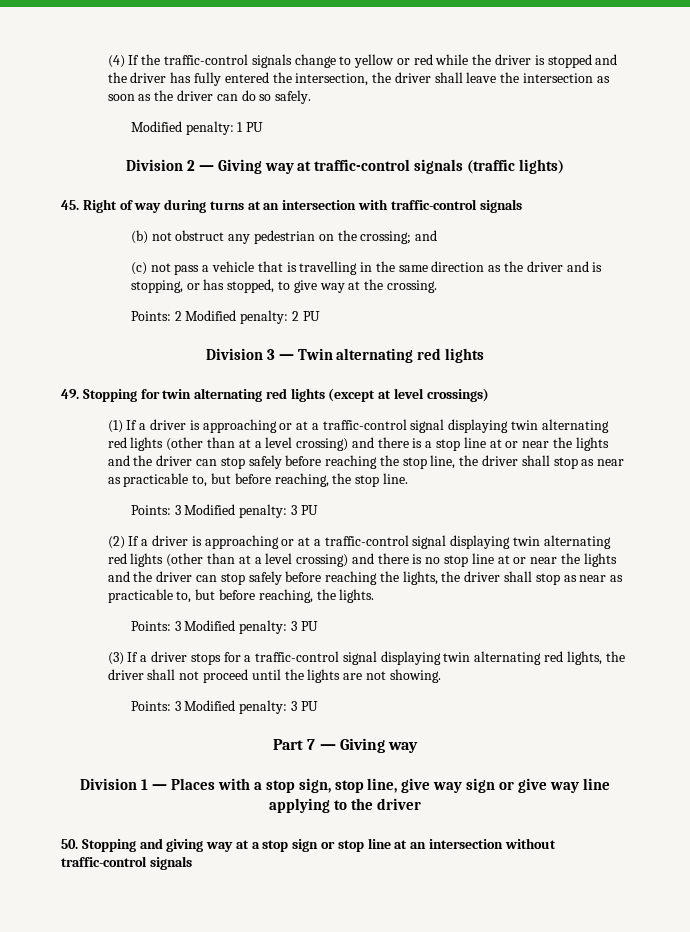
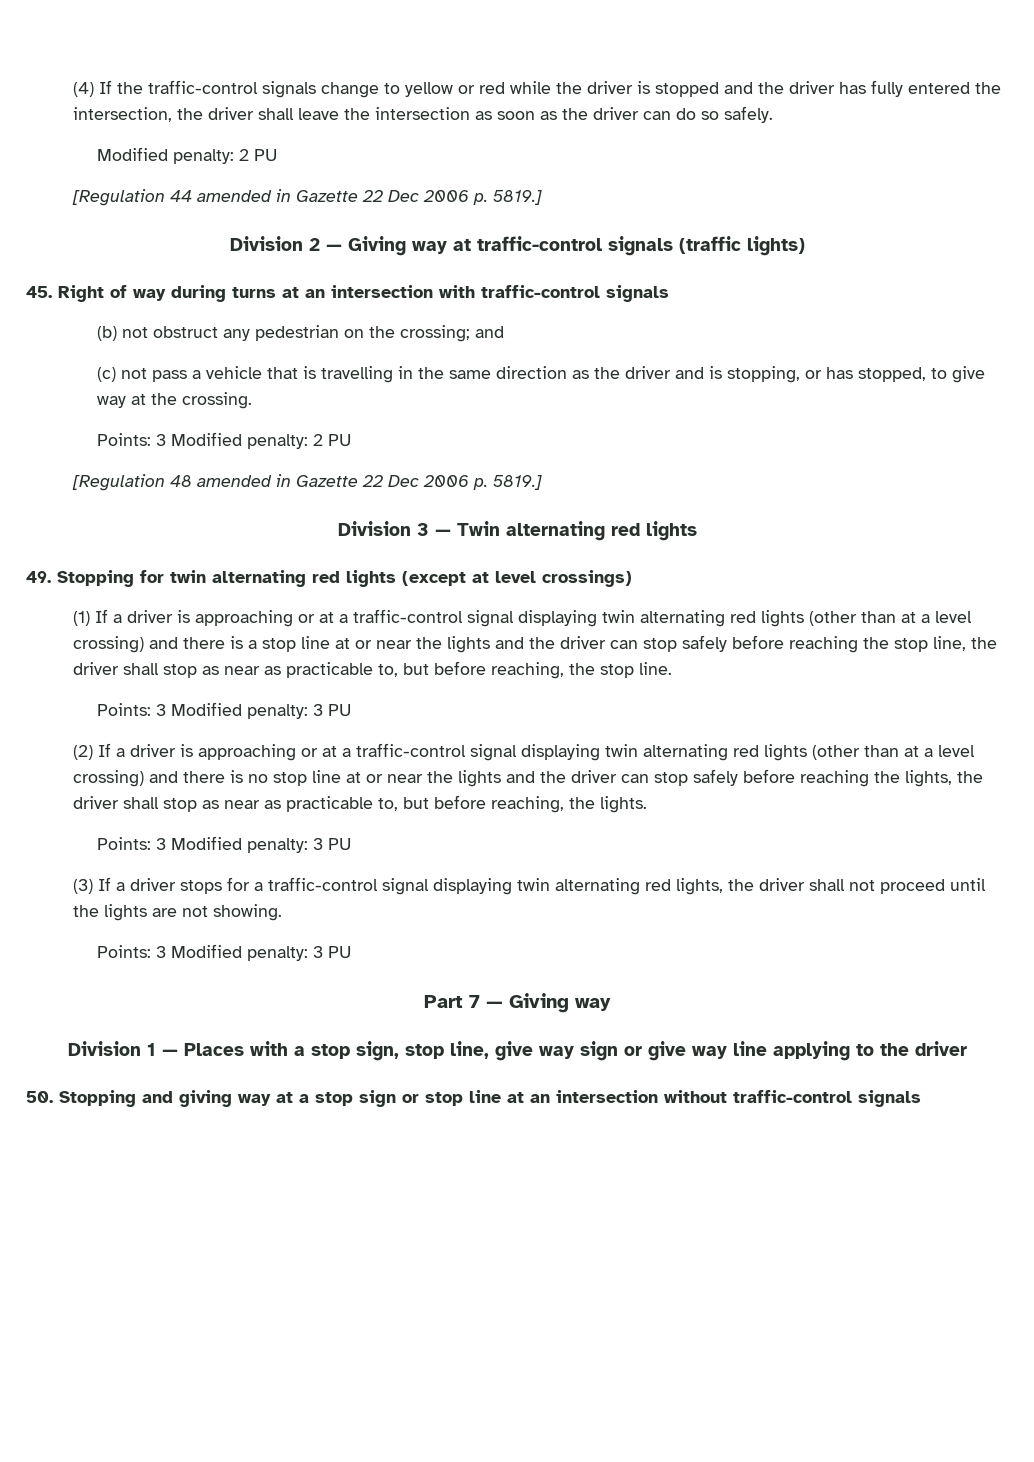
  (4) If the traffic-control signals change to yellow or red while the driver is stopped and the driver has fully entered the intersection, the driver shall leave the intersection as soon as the driver can do so safely.
- Modified penalty: 1 PU
+ Modified penalty: 2 PU
+ [Regulation 44 amended in Gazette 22 Dec 2006 p. 5819.]
- Points: 2 Modified penalty: 2 PU
+ Points: 3 Modified penalty: 2 PU
+ [Regulation 48 amended in Gazette 22 Dec 2006 p. 5819.]

